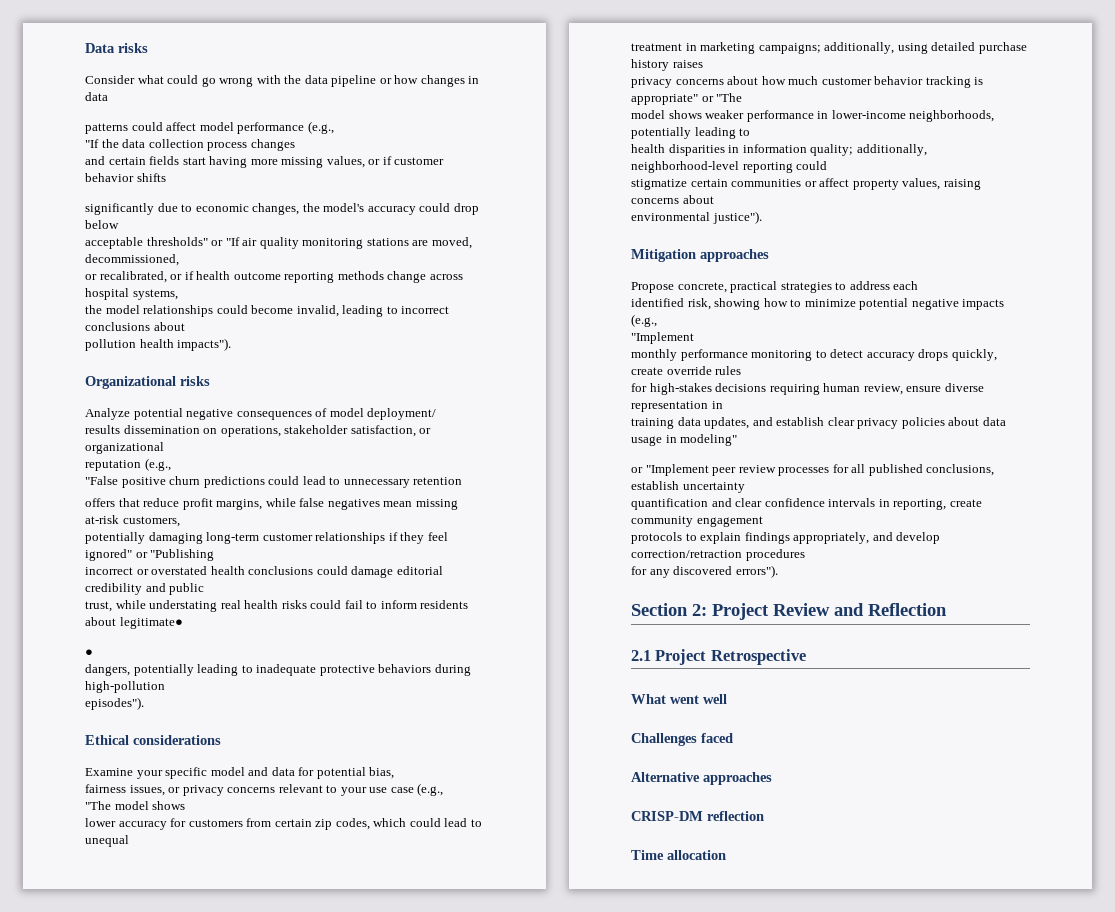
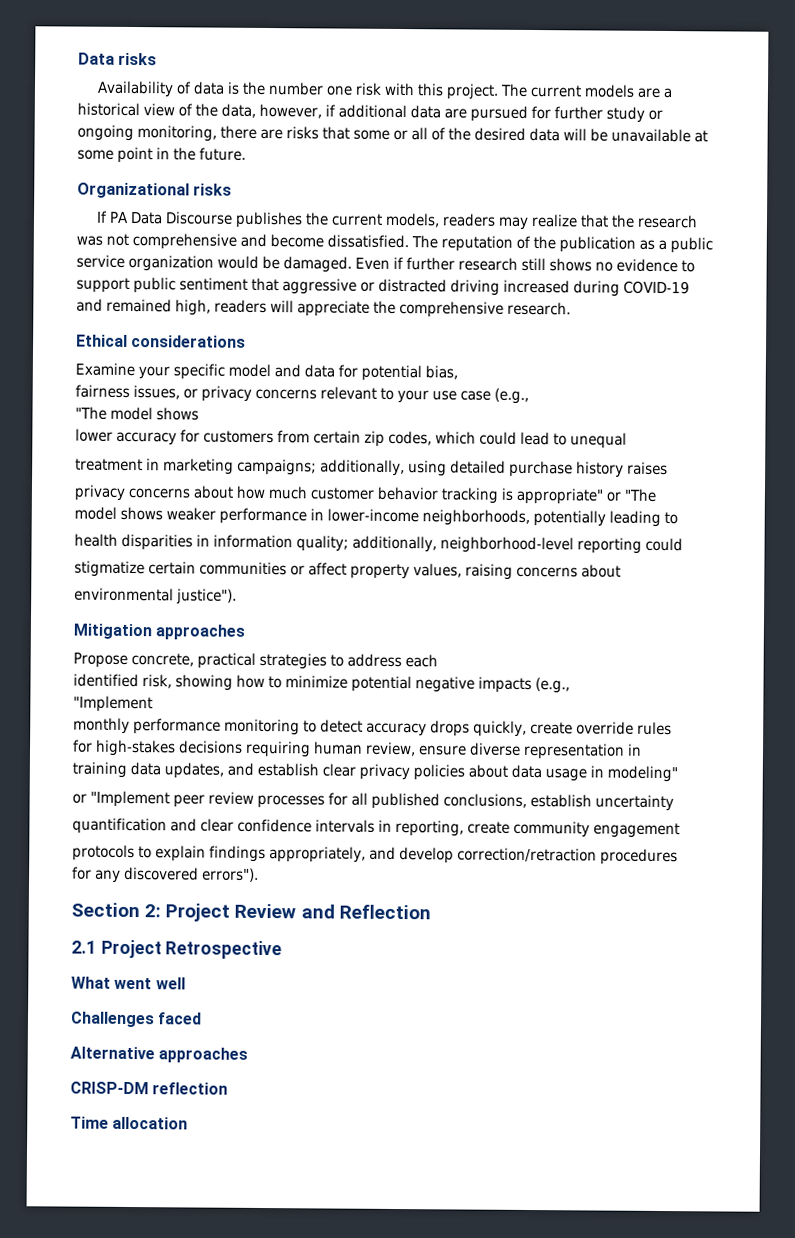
- Consider what could go wrong with the data pipeline or how changes in data
- patterns could affect model performance (e.g.,
- "If the data collection process changes
- and certain fields start having more missing values, or if customer behavior shifts
- significantly due to economic changes, the model's accuracy could drop below
- acceptable thresholds" or "If air quality monitoring stations are moved, decommissioned,
- or recalibrated, or if health outcome reporting methods change across hospital systems,
- the model relationships could become invalid, leading to incorrect conclusions about
- pollution health impacts").
+ Availability of data is the number one risk with this project. The current models are a historical view of the data, however, if additional data are pursued for further study or ongoing monitoring, there are risks that some or all of the desired data will be unavailable at some point in the future.
  Organizational risks
- Analyze potential negative consequences of model deployment/
- results dissemination on operations, stakeholder satisfaction, or organizational
- reputation (e.g.,
- "False positive churn predictions could lead to unnecessary retention
- offers that reduce profit margins, while false negatives mean missing at-risk customers,
- potentially damaging long-term customer relationships if they feel ignored" or "Publishing
- incorrect or overstated health conclusions could damage editorial credibility and public
- trust, while understating real health risks could fail to inform residents about legitimate●
- ●
- dangers, potentially leading to inadequate protective behaviors during high-pollution
- episodes").
+ If PA Data Discourse publishes the current models, readers may realize that the research was not comprehensive and become dissatisfied. The reputation of the publication as a public service organization would be damaged. Even if further research still shows no evidence to support public sentiment that aggressive or distracted driving increased during COVID-19 and remained high, readers will appreciate the comprehensive research.

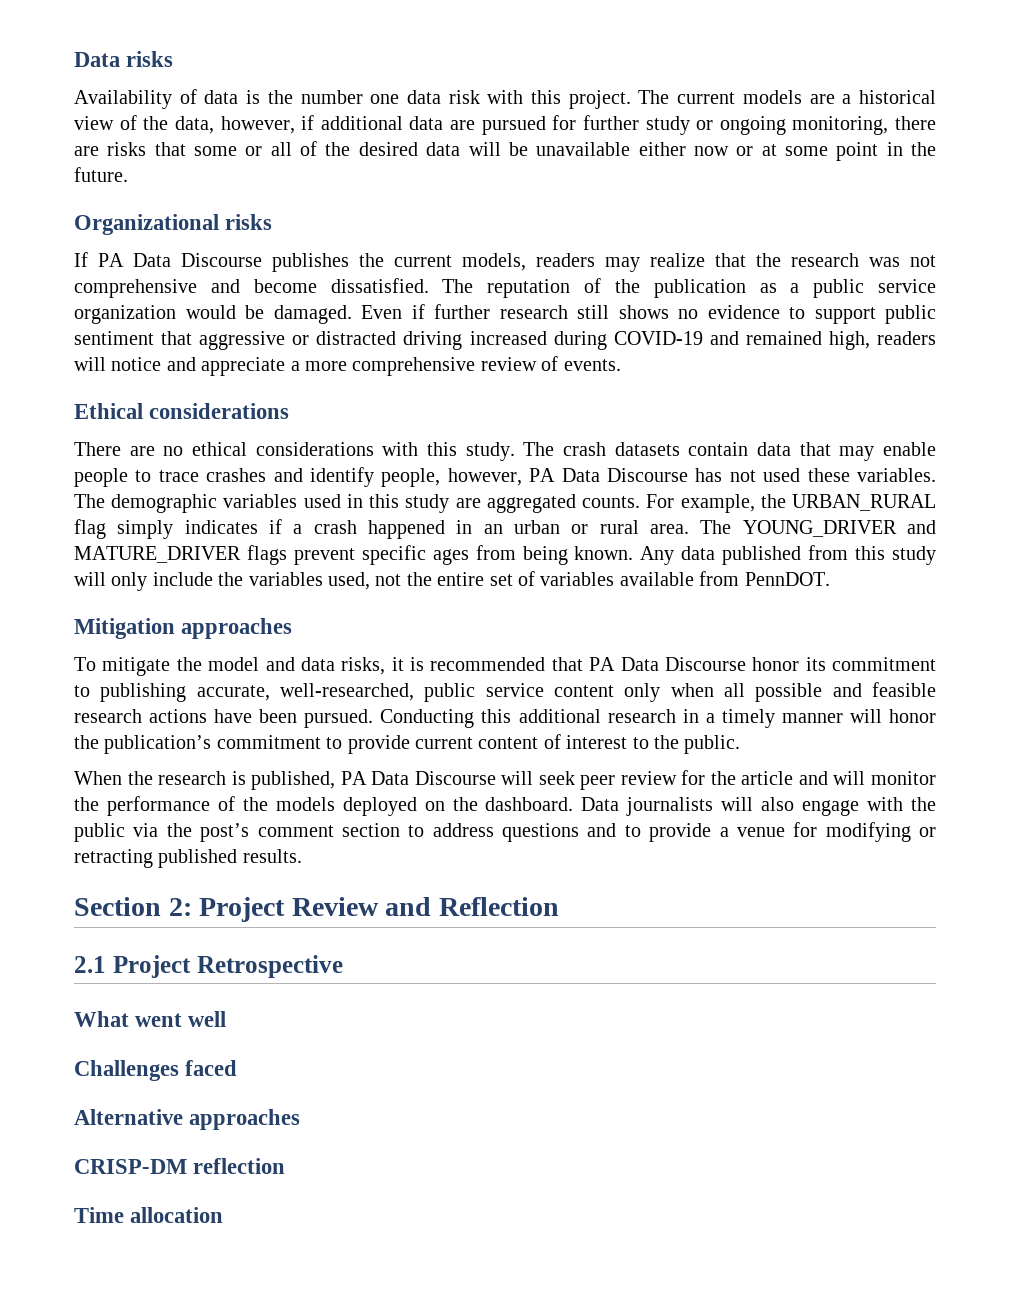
- Availability of data is the number one risk with this project.
+ Availability of data is the number one data risk with this project.
- The current models are a historical view of the data, however, if additional data are pursued for further study or ongoing monitoring, there are risks that some or all of the desired data will be unavailable at some point in the future.
+ The current models are a historical view of the data, however, if additional data are pursued for further study or ongoing monitoring, there are risks that some or all of the desired data will be unavailable either now or at some point in the future.
- Even if further research still shows no evidence to support public sentiment that aggressive or distracted driving increased during COVID-19 and remained high, readers will appreciate the comprehensive research.
+ Even if further research still shows no evidence to support public sentiment that aggressive or distracted driving increased during COVID-19 and remained high, readers will notice and appreciate a more comprehensive review of events.
  Ethical considerations
- Examine your specific model and data for potential bias,
- fairness issues, or privacy concerns relevant to your use case (e.g.,
- "The model shows
- lower accuracy for customers from certain zip codes, which could lead to unequal
- treatment in marketing campaigns; additionally, using detailed purchase history raises
- privacy concerns about how much customer behavior tracking is appropriate" or "The
- model shows weaker performance in lower-income neighborhoods, potentially leading to
- health disparities in information quality; additionally, neighborhood-level reporting could
- stigmatize certain communities or affect property values, raising concerns about
- environmental justice").
+ There are no ethical considerations with this study. The crash datasets contain data that may enable people to trace crashes and identify people, however, PA Data Discourse has not used these variables. The demographic variables used in this study are aggregated counts. For example, the URBAN_RURAL flag simply indicates if a crash happened in an urban or rural area. The YOUNG_DRIVER and MATURE_DRIVER flags prevent specific ages from being known. Any data published from this study will only include the variables used, not the entire set of variables available from PennDOT.
  Mitigation approaches
- Propose concrete, practical strategies to address each
- identified risk, showing how to minimize potential negative impacts (e.g.,
- "Implement
- monthly performance monitoring to detect accuracy drops quickly, create override rules
- for high-stakes decisions requiring human review, ensure diverse representation in
- training data updates, and establish clear privacy policies about data usage in modeling"
- or "Implement peer review processes for all published conclusions, establish uncertainty
- quantification and clear confidence intervals in reporting, create community engagement
- protocols to explain findings appropriately, and develop correction/retraction procedures
- for any discovered errors").
+ To mitigate the model and data risks, it is recommended that PA Data Discourse honor its commitment to publishing accurate, well-researched, public service content only when all possible and feasible research actions have been pursued. Conducting this additional research in a timely manner will honor the publication’s commitment to provide current content of interest to the public.
+ When the research is published, PA Data Discourse will seek peer review for the article and will monitor the performance of the models deployed on the dashboard. Data journalists will also engage with the public via the post’s comment section to address questions and to provide a venue for modifying or retracting published results.

